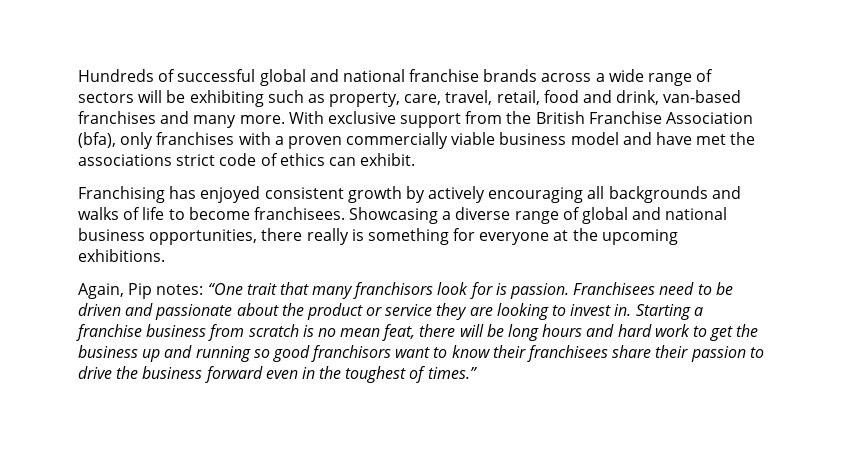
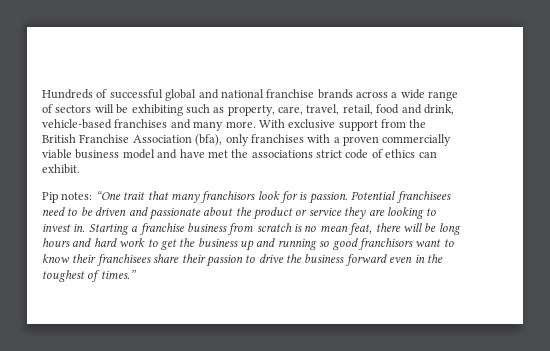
- Hundreds of successful global and national franchise brands across a wide range of sectors will be exhibiting such as property, care, travel, retail, food and drink, van-based franchises and many more.
+ Hundreds of successful global and national franchise brands across a wide range of sectors will be exhibiting such as property, care, travel, retail, food and drink, vehicle-based franchises and many more.
- Franchising has enjoyed consistent growth by actively encouraging all backgrounds and walks of life to become franchisees. Showcasing a diverse range of global and national business opportunities, there really is something for everyone at the upcoming exhibitions.
- Again, Pip notes: “One trait that many franchisors look for is passion.
+ Pip notes: “One trait that many franchisors look for is passion.
- Franchisees need to be driven and passionate about the product or service they are looking to invest in.
+ Potential franchisees need to be driven and passionate about the product or service they are looking to invest in.

